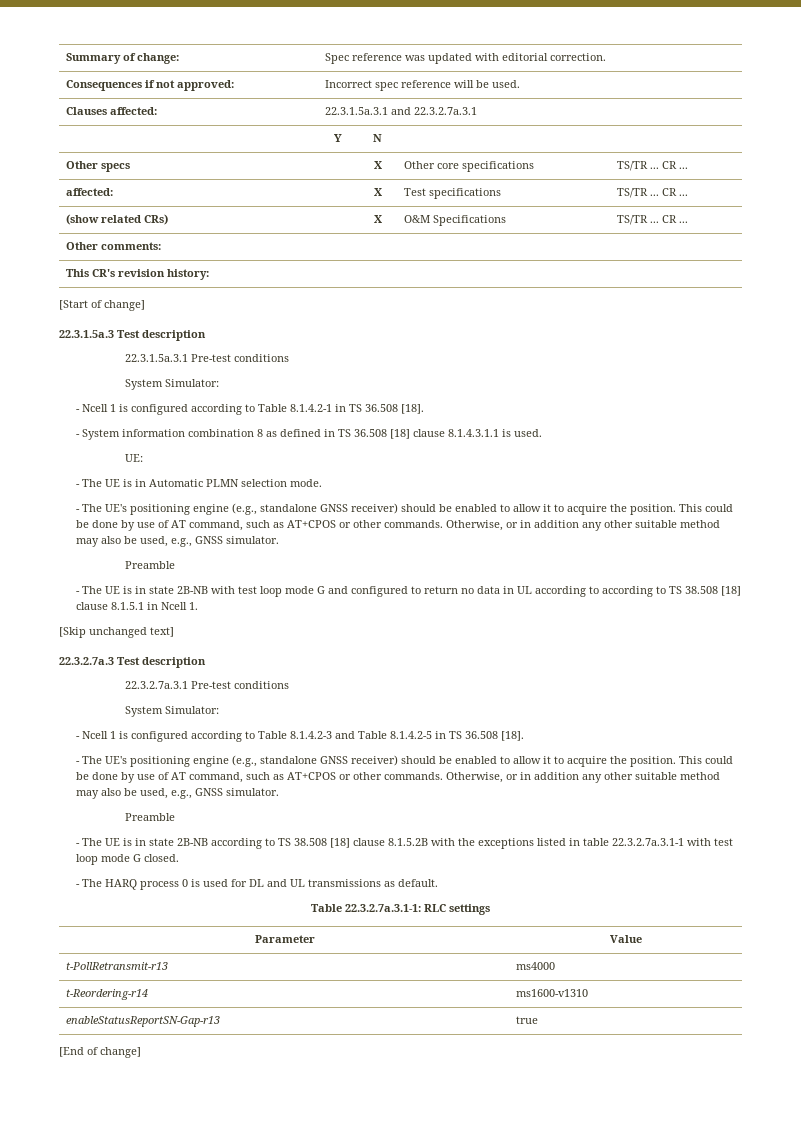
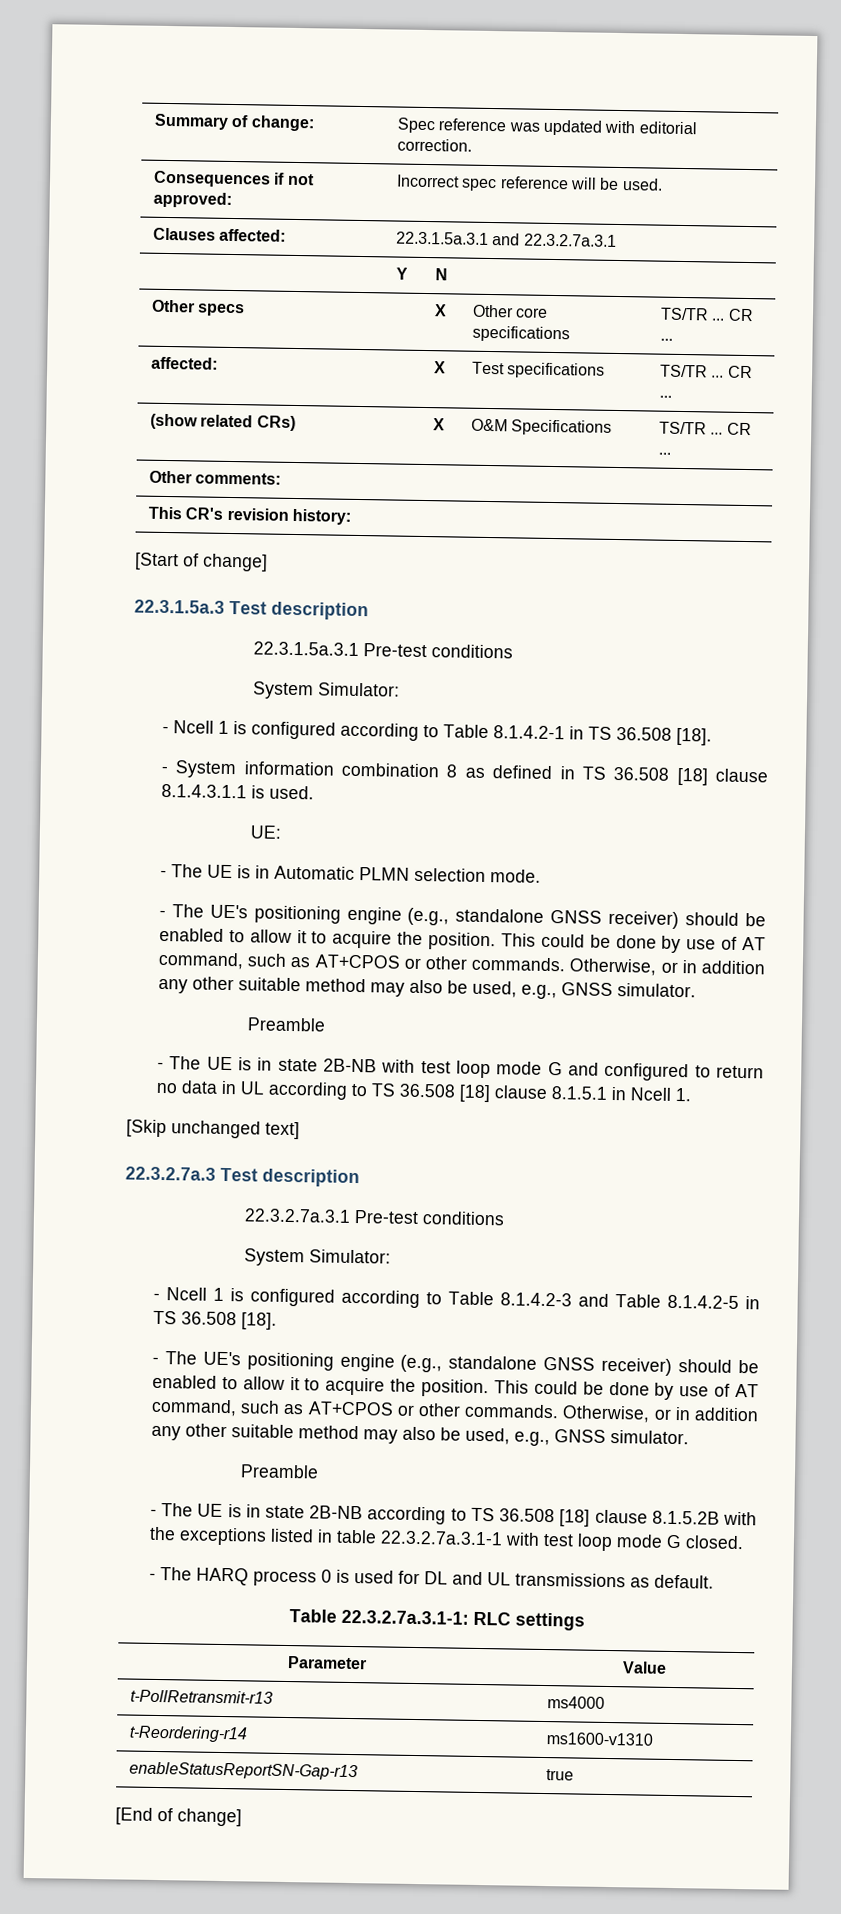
- - The UE is in state 2B-NB with test loop mode G and configured to return no data in UL according to according to TS 38.508 [18] clause 8.1.5.1 in Ncell 1.
+ - The UE is in state 2B-NB with test loop mode G and configured to return no data in UL according to TS 36.508 [18] clause 8.1.5.1 in Ncell 1.
- - The UE is in state 2B-NB according to TS 38.508 [18] clause 8.1.5.2B with the exceptions listed in table 22.3.2.7a.3.1-1 with test loop mode G closed.
+ - The UE is in state 2B-NB according to TS 36.508 [18] clause 8.1.5.2B with the exceptions listed in table 22.3.2.7a.3.1-1 with test loop mode G closed.

